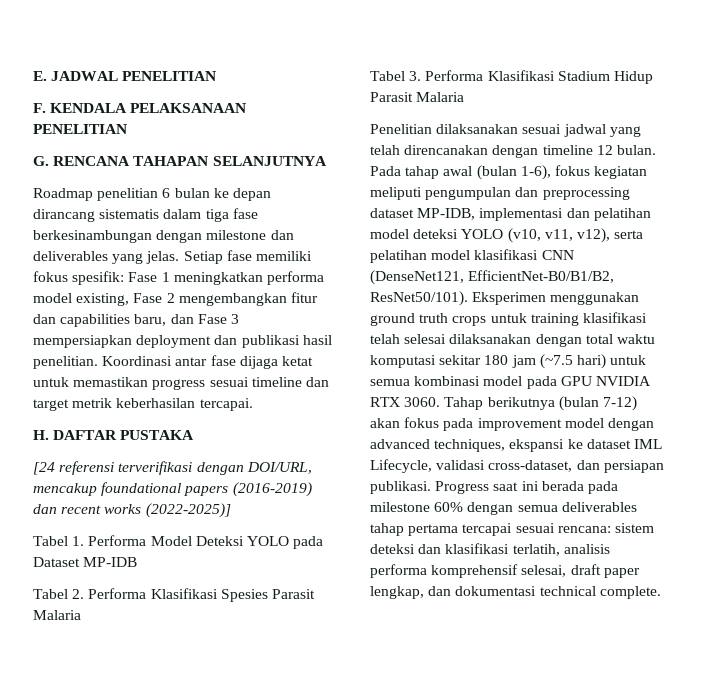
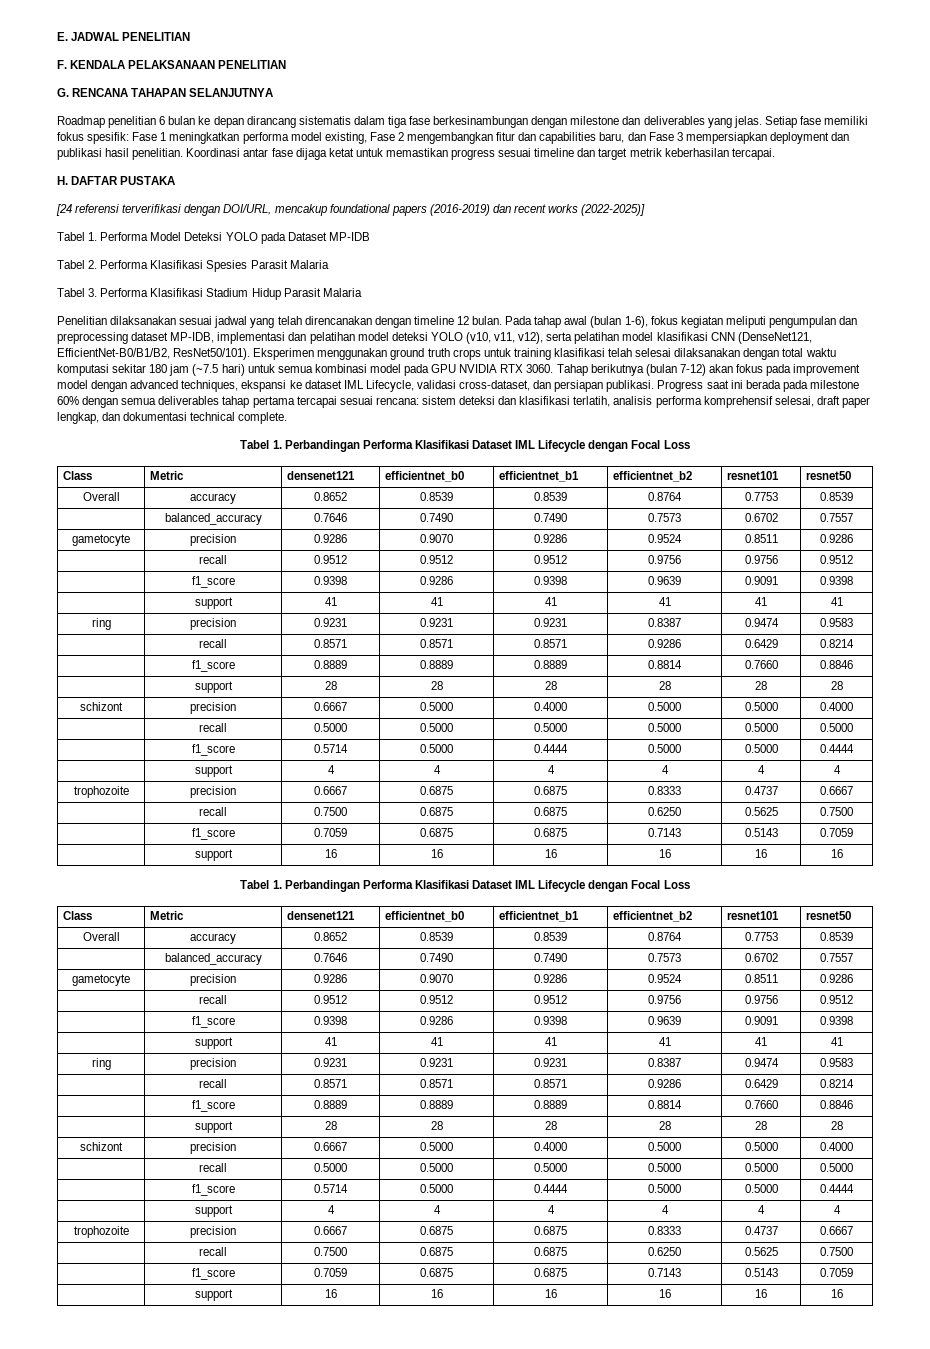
  Progress saat ini berada pada milestone 60% dengan semua deliverables tahap pertama tercapai sesuai rencana: sistem deteksi dan klasifikasi terlatih, analisis performa komprehensif selesai, draft paper lengkap, dan dokumentasi technical complete.
+ Tabel 1. Perbandingan Performa Klasifikasi Dataset IML Lifecycle dengan Focal Loss
+ Class | Metric | densenet121 | efficientnet_b0 | efficientnet_b1 | efficientnet_b2 | resnet101 | resnet50
+ Overall | accuracy | 0.8652 | 0.8539 | 0.8539 | 0.8764 | 0.7753 | 0.8539
+ | balanced_accuracy | 0.7646 | 0.7490 | 0.7490 | 0.7573 | 0.6702 | 0.7557
+ gametocyte | precision | 0.9286 | 0.9070 | 0.9286 | 0.9524 | 0.8511 | 0.9286
+ | recall | 0.9512 | 0.9512 | 0.9512 | 0.9756 | 0.9756 | 0.9512
+ | f1_score | 0.9398 | 0.9286 | 0.9398 | 0.9639 | 0.9091 | 0.9398
+ | support | 41 | 41 | 41 | 41 | 41 | 41
+ ring | precision | 0.9231 | 0.9231 | 0.9231 | 0.8387 | 0.9474 | 0.9583
+ | recall | 0.8571 | 0.8571 | 0.8571 | 0.9286 | 0.6429 | 0.8214
+ | f1_score | 0.8889 | 0.8889 | 0.8889 | 0.8814 | 0.7660 | 0.8846
+ | support | 28 | 28 | 28 | 28 | 28 | 28
+ schizont | precision | 0.6667 | 0.5000 | 0.4000 | 0.5000 | 0.5000 | 0.4000
+ | recall | 0.5000 | 0.5000 | 0.5000 | 0.5000 | 0.5000 | 0.5000
+ | f1_score | 0.5714 | 0.5000 | 0.4444 | 0.5000 | 0.5000 | 0.4444
+ | support | 4 | 4 | 4 | 4 | 4 | 4
+ trophozoite | precision | 0.6667 | 0.6875 | 0.6875 | 0.8333 | 0.4737 | 0.6667
+ | recall | 0.7500 | 0.6875 | 0.6875 | 0.6250 | 0.5625 | 0.7500
+ | f1_score | 0.7059 | 0.6875 | 0.6875 | 0.7143 | 0.5143 | 0.7059
+ | support | 16 | 16 | 16 | 16 | 16 | 16
+ Tabel 1. Perbandingan Performa Klasifikasi Dataset IML Lifecycle dengan Focal Loss
+ Class | Metric | densenet121 | efficientnet_b0 | efficientnet_b1 | efficientnet_b2 | resnet101 | resnet50
+ Overall | accuracy | 0.8652 | 0.8539 | 0.8539 | 0.8764 | 0.7753 | 0.8539
+ | balanced_accuracy | 0.7646 | 0.7490 | 0.7490 | 0.7573 | 0.6702 | 0.7557
+ gametocyte | precision | 0.9286 | 0.9070 | 0.9286 | 0.9524 | 0.8511 | 0.9286
+ | recall | 0.9512 | 0.9512 | 0.9512 | 0.9756 | 0.9756 | 0.9512
+ | f1_score | 0.9398 | 0.9286 | 0.9398 | 0.9639 | 0.9091 | 0.9398
+ | support | 41 | 41 | 41 | 41 | 41 | 41
+ ring | precision | 0.9231 | 0.9231 | 0.9231 | 0.8387 | 0.9474 | 0.9583
+ | recall | 0.8571 | 0.8571 | 0.8571 | 0.9286 | 0.6429 | 0.8214
+ | f1_score | 0.8889 | 0.8889 | 0.8889 | 0.8814 | 0.7660 | 0.8846
+ | support | 28 | 28 | 28 | 28 | 28 | 28
+ schizont | precision | 0.6667 | 0.5000 | 0.4000 | 0.5000 | 0.5000 | 0.4000
+ | recall | 0.5000 | 0.5000 | 0.5000 | 0.5000 | 0.5000 | 0.5000
+ | f1_score | 0.5714 | 0.5000 | 0.4444 | 0.5000 | 0.5000 | 0.4444
+ | support | 4 | 4 | 4 | 4 | 4 | 4
+ trophozoite | precision | 0.6667 | 0.6875 | 0.6875 | 0.8333 | 0.4737 | 0.6667
+ | recall | 0.7500 | 0.6875 | 0.6875 | 0.6250 | 0.5625 | 0.7500
+ | f1_score | 0.7059 | 0.6875 | 0.6875 | 0.7143 | 0.5143 | 0.7059
+ | support | 16 | 16 | 16 | 16 | 16 | 16

